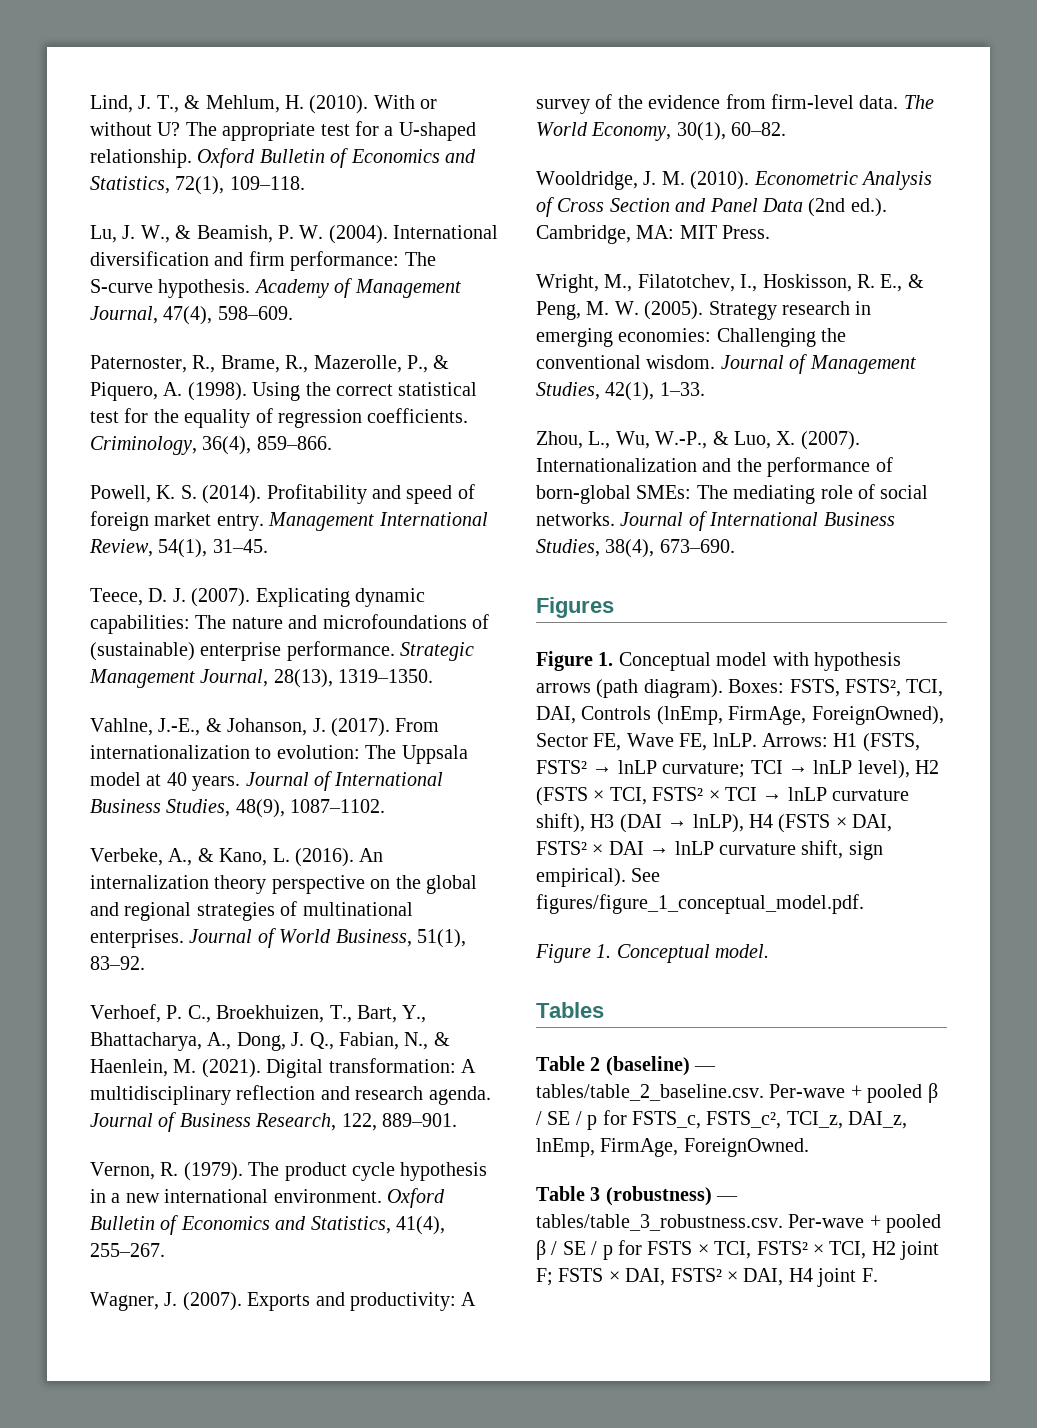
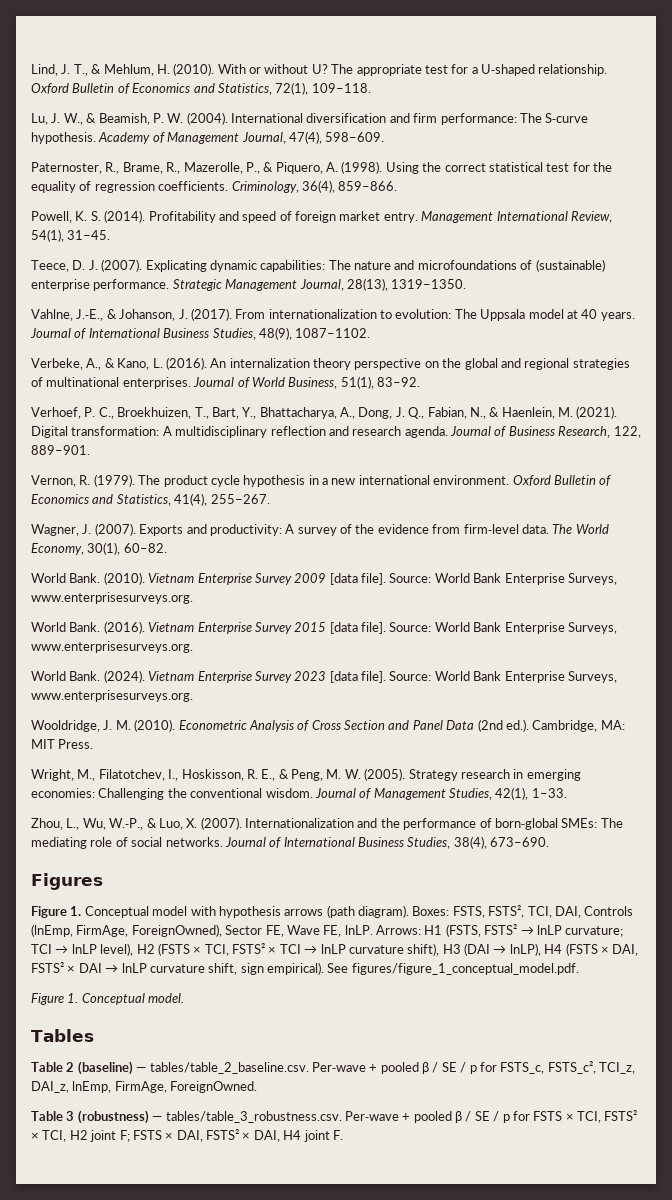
+ World Bank. (2010). Vietnam Enterprise Survey 2009 [data file]. Source: World Bank Enterprise Surveys, www.enterprisesurveys.org.
+ World Bank. (2016). Vietnam Enterprise Survey 2015 [data file]. Source: World Bank Enterprise Surveys, www.enterprisesurveys.org.
+ World Bank. (2024). Vietnam Enterprise Survey 2023 [data file]. Source: World Bank Enterprise Surveys, www.enterprisesurveys.org.

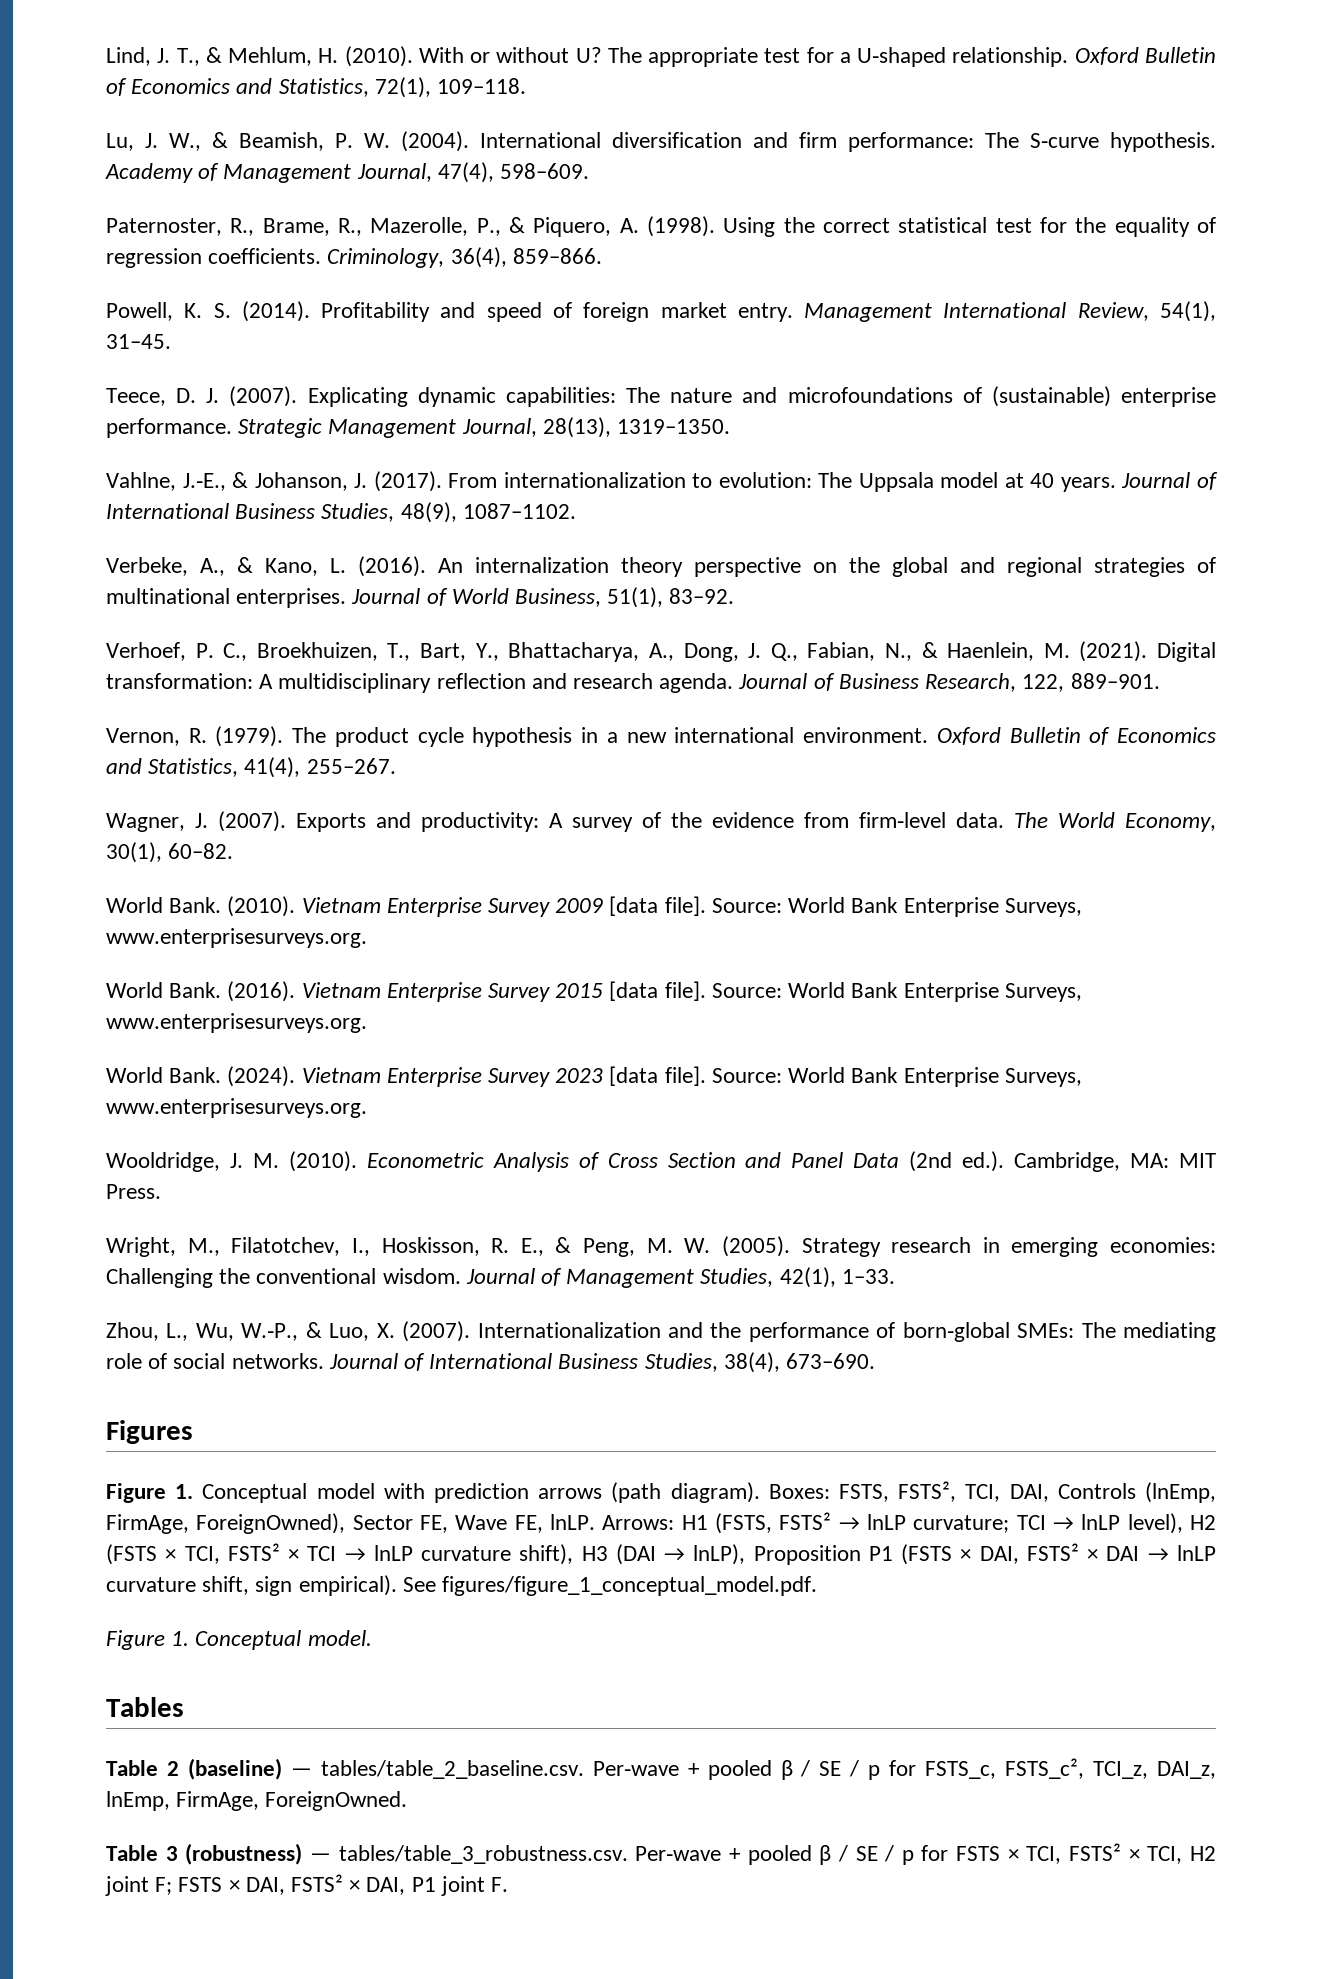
- Figure 1. Conceptual model with hypothesis arrows (path diagram).
+ Figure 1. Conceptual model with prediction arrows (path diagram).
- Arrows: H1 (FSTS, FSTS² → lnLP curvature; TCI → lnLP level), H2 (FSTS × TCI, FSTS² × TCI → lnLP curvature shift), H3 (DAI → lnLP), H4 (FSTS × DAI, FSTS² × DAI → lnLP curvature shift, sign empirical).
+ Arrows: H1 (FSTS, FSTS² → lnLP curvature; TCI → lnLP level), H2 (FSTS × TCI, FSTS² × TCI → lnLP curvature shift), H3 (DAI → lnLP), Proposition P1 (FSTS × DAI, FSTS² × DAI → lnLP curvature shift, sign empirical).
- Table 3 (robustness) — tables/table_3_robustness.csv. Per‑wave + pooled β / SE / p for FSTS × TCI, FSTS² × TCI, H2 joint F; FSTS × DAI, FSTS² × DAI, H4 joint F.
+ Table 3 (robustness) — tables/table_3_robustness.csv. Per‑wave + pooled β / SE / p for FSTS × TCI, FSTS² × TCI, H2 joint F; FSTS × DAI, FSTS² × DAI, P1 joint F.

